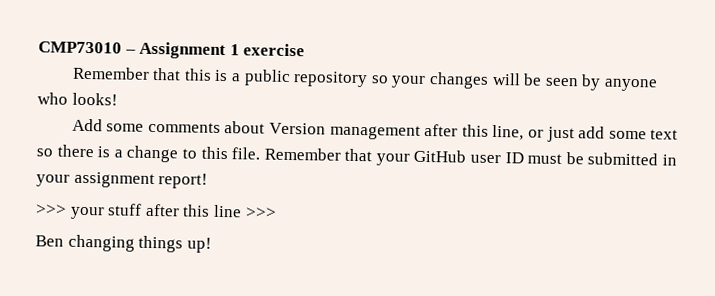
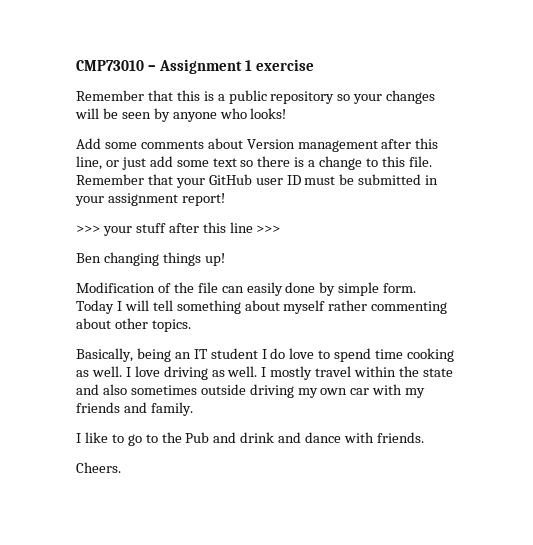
+ Modification of the file can easily done by simple form. Today I will tell something about myself rather commenting about other topics.
+ Basically, being an IT student I do love to spend time cooking as well. I love driving as well. I mostly travel within the state and also sometimes outside driving my own car with my friends and family.
+ I like to go to the Pub and drink and dance with friends.
+ Cheers.

